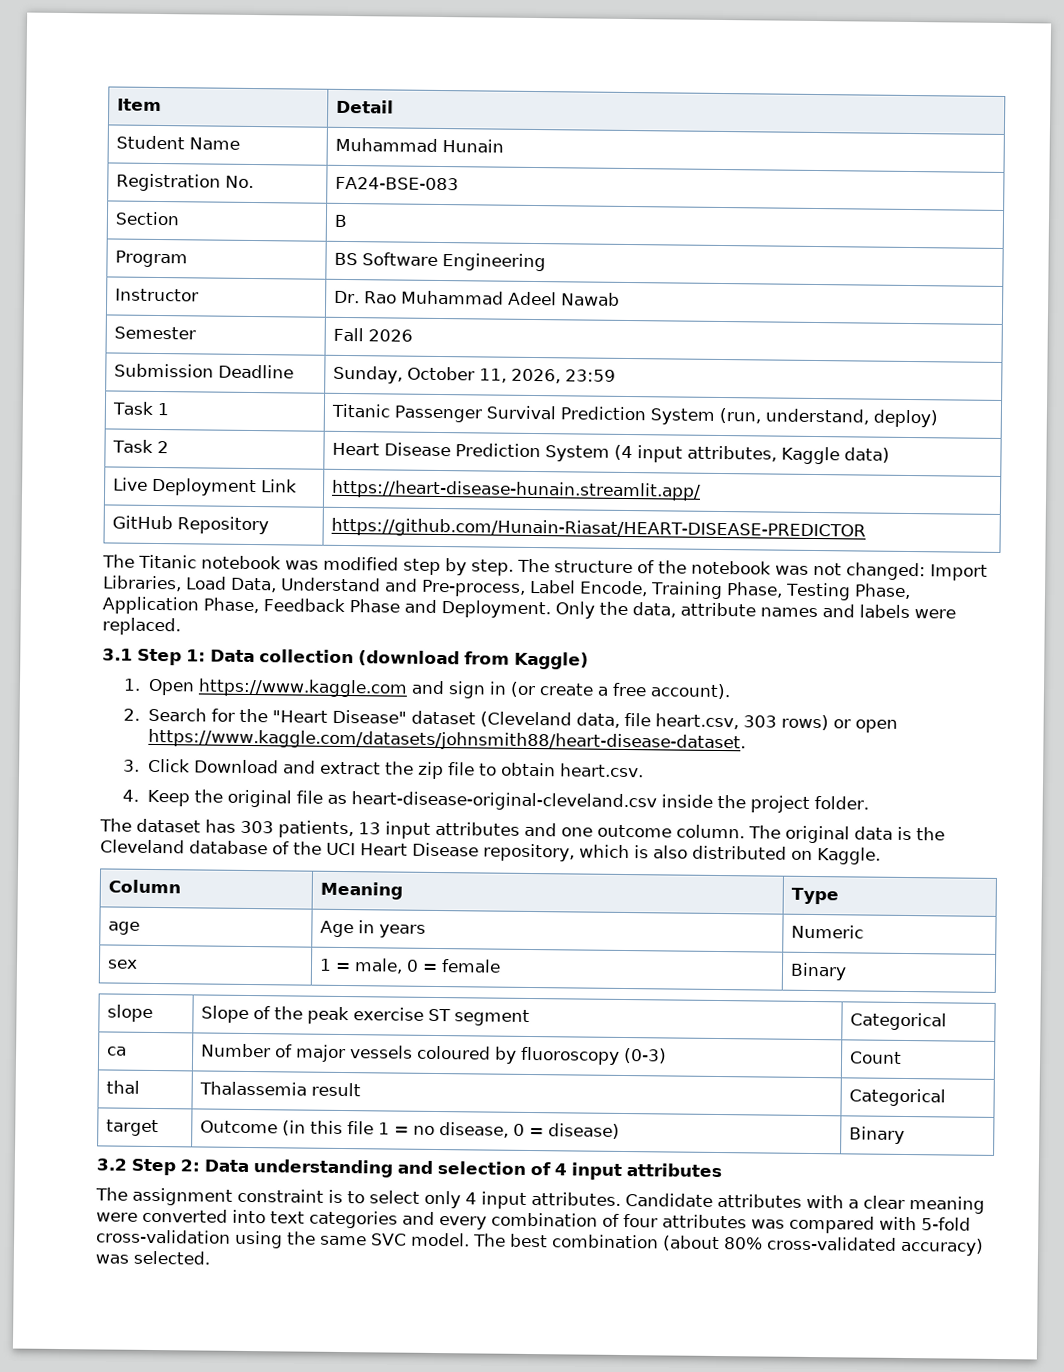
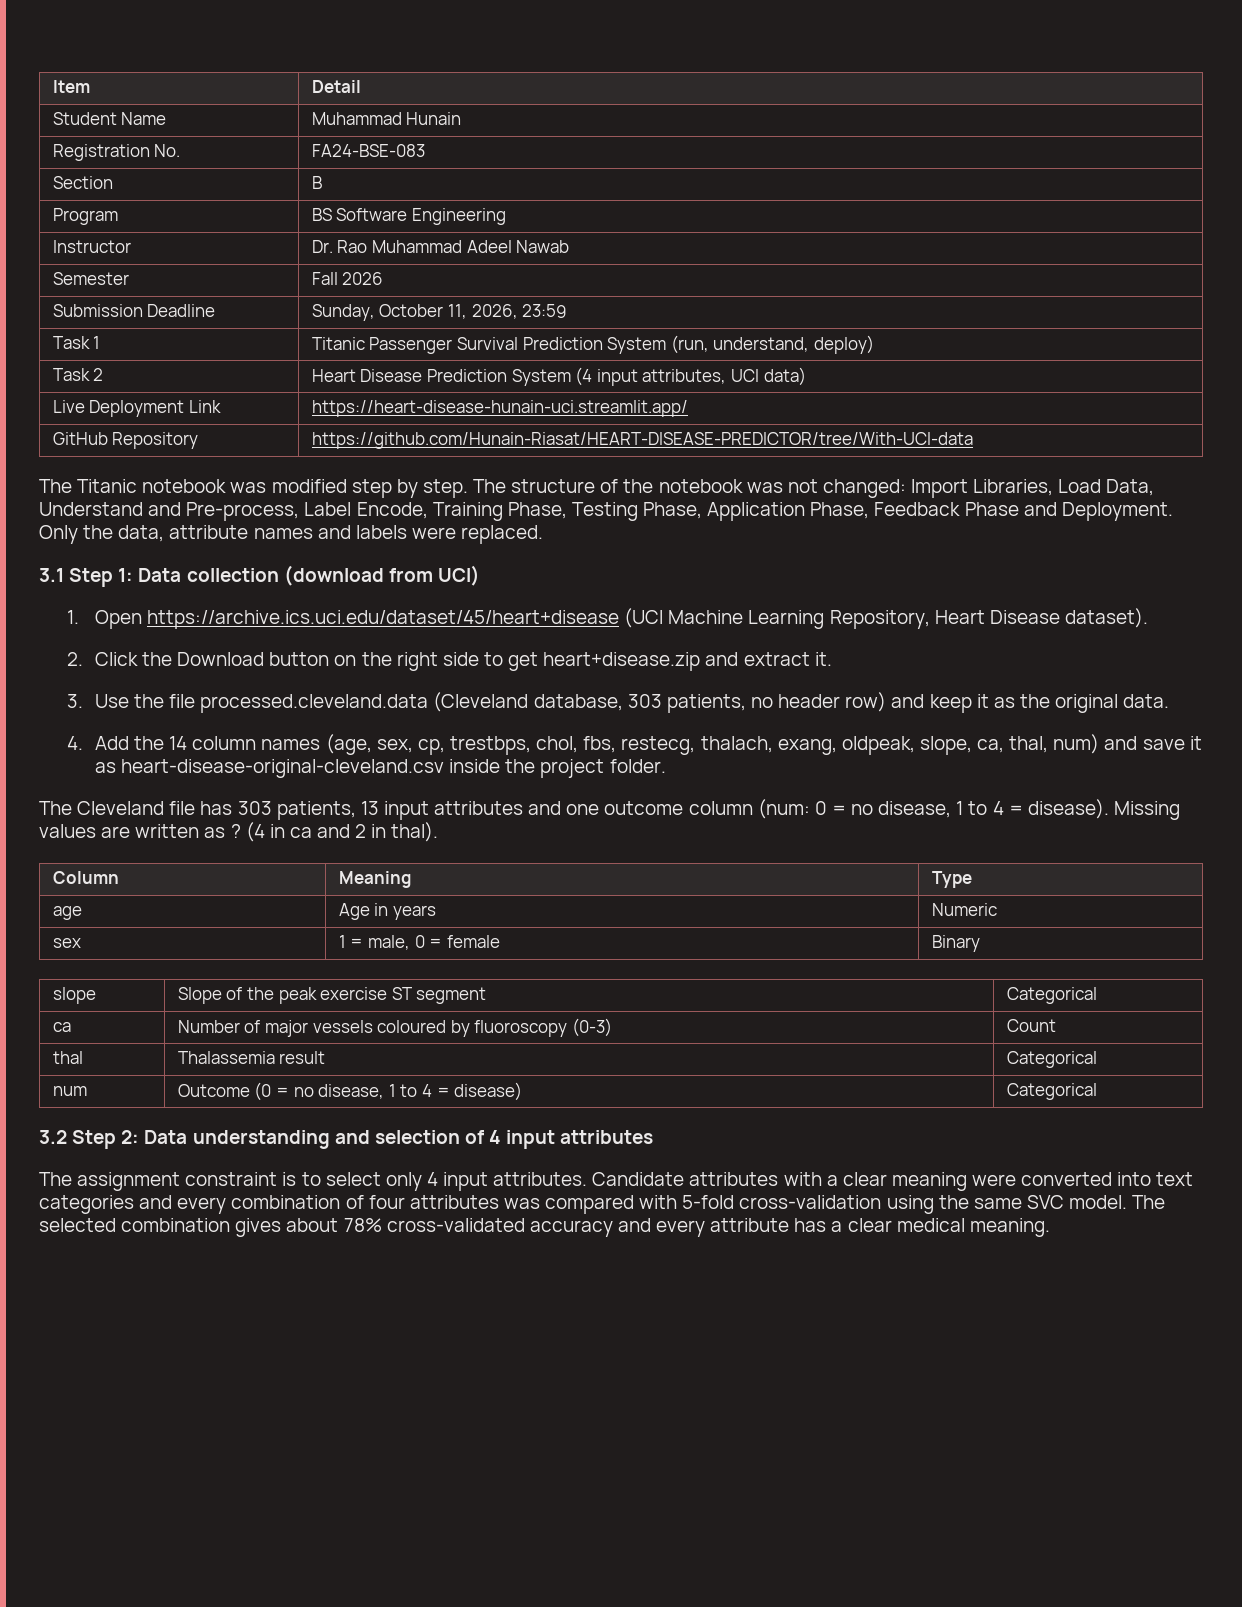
- Task 2 | Heart Disease Prediction System (4 input attributes, Kaggle data)
+ Task 2 | Heart Disease Prediction System (4 input attributes, UCI data)
- Live Deployment Link | https://heart-disease-hunain.streamlit.app/
+ Live Deployment Link | https://heart-disease-hunain-uci.streamlit.app/
- GitHub Repository | https://github.com/Hunain-Riasat/HEART-DISEASE-PREDICTOR
+ GitHub Repository | https://github.com/Hunain-Riasat/HEART-DISEASE-PREDICTOR/tree/With-UCI-data
- 3.1 Step 1: Data collection (download from Kaggle)
+ 3.1 Step 1: Data collection (download from UCI)
- 1. Open https://www.kaggle.com and sign in (or create a free account).
- 2. Search for the "Heart Disease" dataset (Cleveland data, file heart.csv, 303 rows) or open https://www.kaggle.com/datasets/johnsmith88/heart-disease-dataset.
- 3. Click Download and extract the zip file to obtain heart.csv.
- 4. Keep the original file as heart-disease-original-cleveland.csv inside the project folder.
+ 1. Open https://archive.ics.uci.edu/dataset/45/heart+disease (UCI Machine Learning Repository, Heart Disease dataset).
+ 2. Click the Download button on the right side to get heart+disease.zip and extract it.
+ 3. Use the file processed.cleveland.data (Cleveland database, 303 patients, no header row) and keep it as the original data.
+ 4. Add the 14 column names (age, sex, cp, trestbps, chol, fbs, restecg, thalach, exang, oldpeak, slope, ca, thal, num) and save it as heart-disease-original-cleveland.csv inside the project folder.
- The dataset has 303 patients, 13 input attributes and one outcome column. The original data is the Cleveland database of the UCI Heart Disease repository, which is also distributed on Kaggle.
+ The Cleveland file has 303 patients, 13 input attributes and one outcome column (num: 0 = no disease, 1 to 4 = disease). Missing values are written as ? (4 in ca and 2 in thal).
- target | Outcome (in this file 1 = no disease, 0 = disease) | Binary
+ num | Outcome (0 = no disease, 1 to 4 = disease) | Categorical
- The best combination (about 80% cross-validated accuracy) was selected.
+ The selected combination gives about 78% cross-validated accuracy and every attribute has a clear medical meaning.

